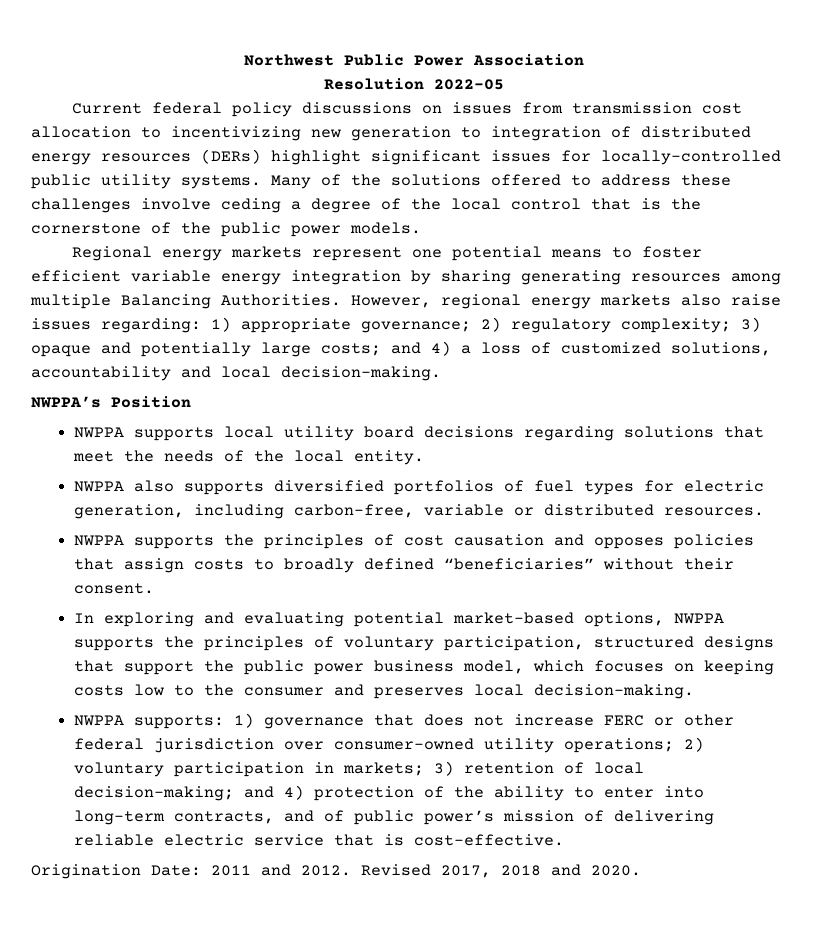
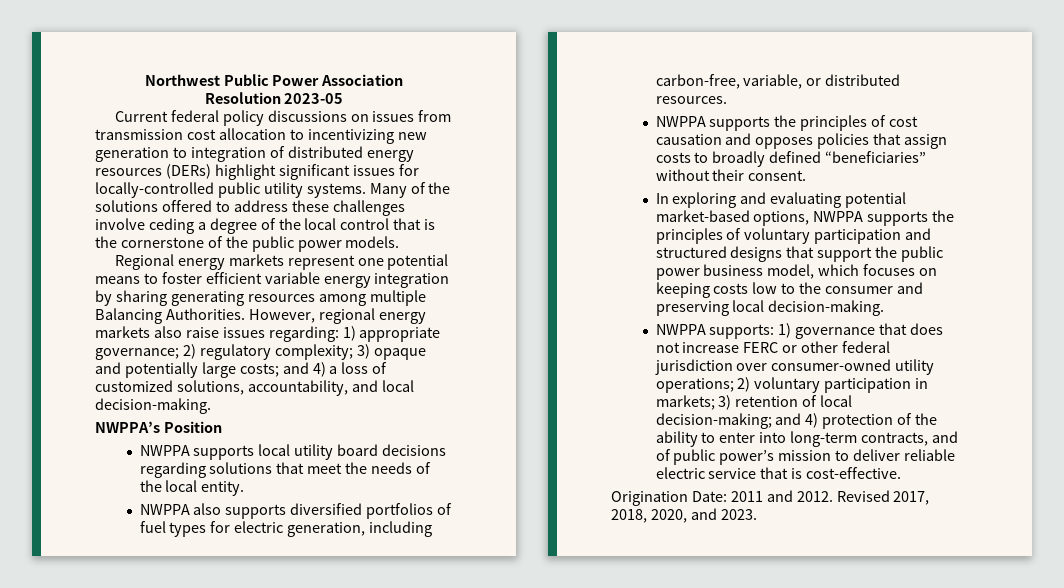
- Resolution 2022-05
+ Resolution 2023-05
- However, regional energy markets also raise issues regarding: 1) appropriate governance; 2) regulatory complexity; 3) opaque and potentially large costs; and 4) a loss of customized solutions, accountability and local decision-making.
+ However, regional energy markets also raise issues regarding: 1) appropriate governance; 2) regulatory complexity; 3) opaque and potentially large costs; and 4) a loss of customized solutions, accountability, and local decision-making.
- NWPPA also supports diversified portfolios of fuel types for electric generation, including carbon-free, variable or distributed resources.
+ NWPPA also supports diversified portfolios of fuel types for electric generation, including carbon-free, variable, or distributed resources.
- In exploring and evaluating potential market-based options, NWPPA supports the principles of voluntary participation, structured designs that support the public power business model, which focuses on keeping costs low to the consumer and preserves local decision-making.
+ In exploring and evaluating potential market-based options, NWPPA supports the principles of voluntary participation and structured designs that support the public power business model, which focuses on keeping costs low to the consumer and preserving local decision-making.
- NWPPA supports: 1) governance that does not increase FERC or other federal jurisdiction over consumer-owned utility operations; 2) voluntary participation in markets; 3) retention of local decision-making; and 4) protection of the ability to enter into long-term contracts, and of public power’s mission of delivering reliable electric service that is cost-effective.
+ NWPPA supports: 1) governance that does not increase FERC or other federal jurisdiction over consumer-owned utility operations; 2) voluntary participation in markets; 3) retention of local decision-making; and 4) protection of the ability to enter into long-term contracts, and of public power’s mission to deliver reliable electric service that is cost-effective.
- Revised 2017, 2018 and 2020.
+ Revised 2017, 2018, 2020, and 2023.

